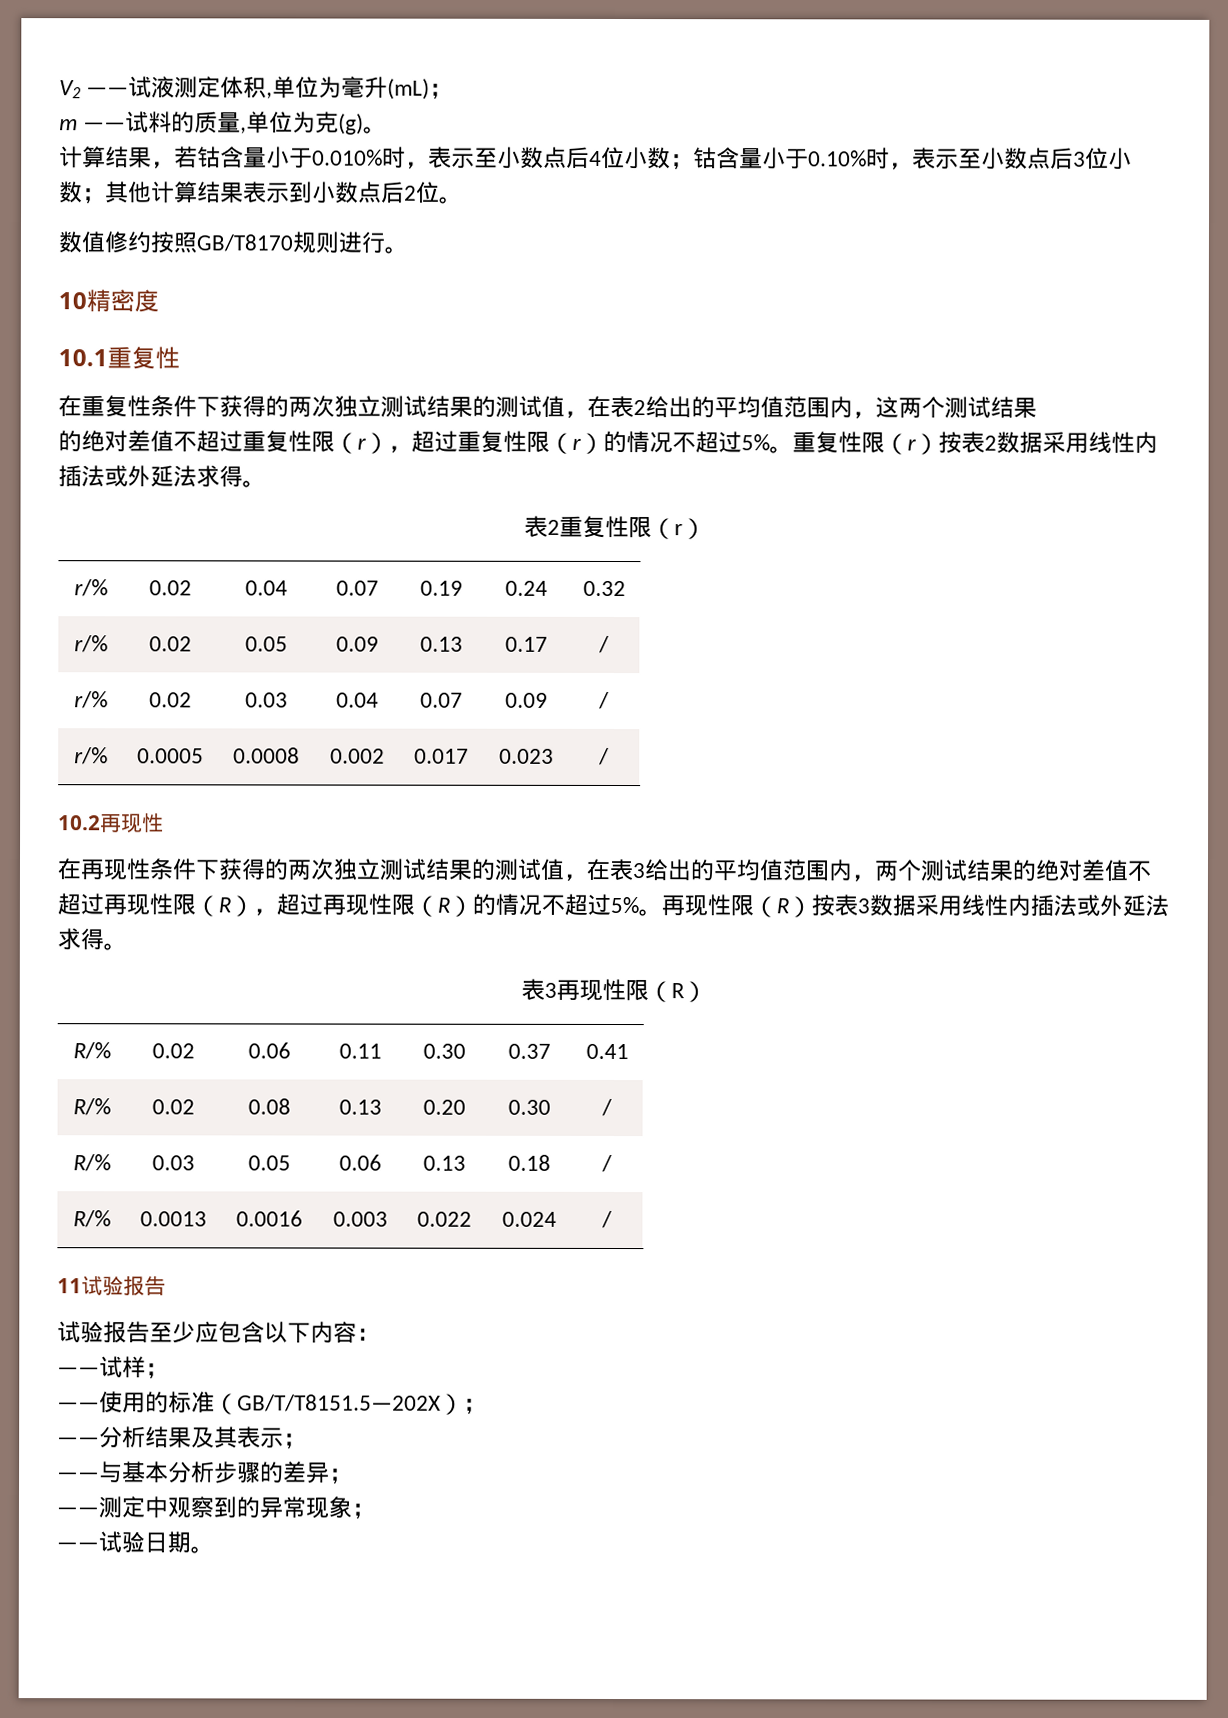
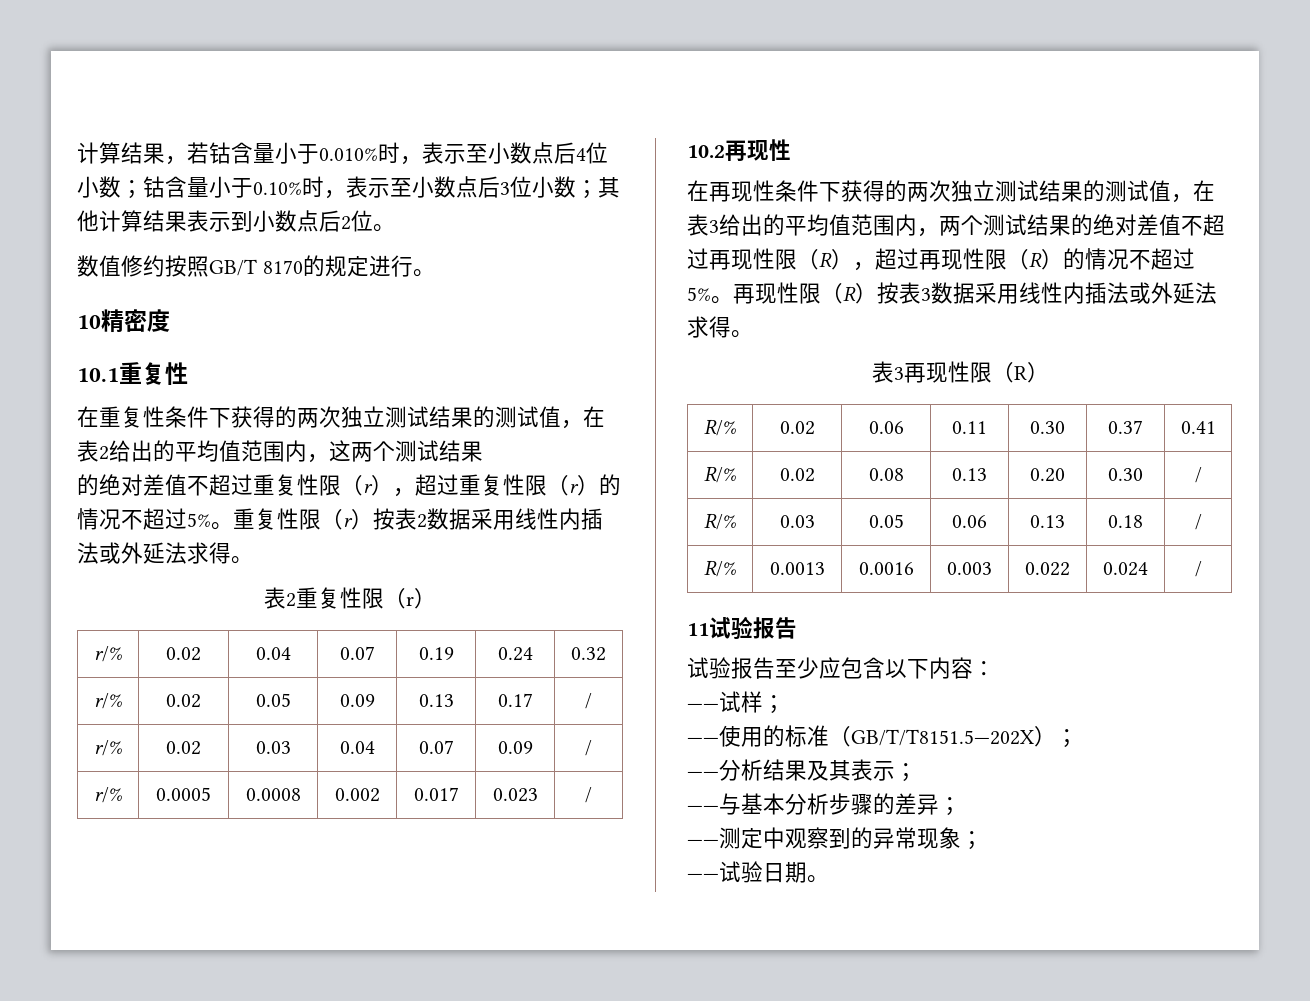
- V2 ——试液测定体积,单位为毫升(mL)；
- m ——试料的质量,单位为克(g)。
- 数值修约按照GB/T8170规则进行。
+ 数值修约按照GB/T 8170的规定进行。

